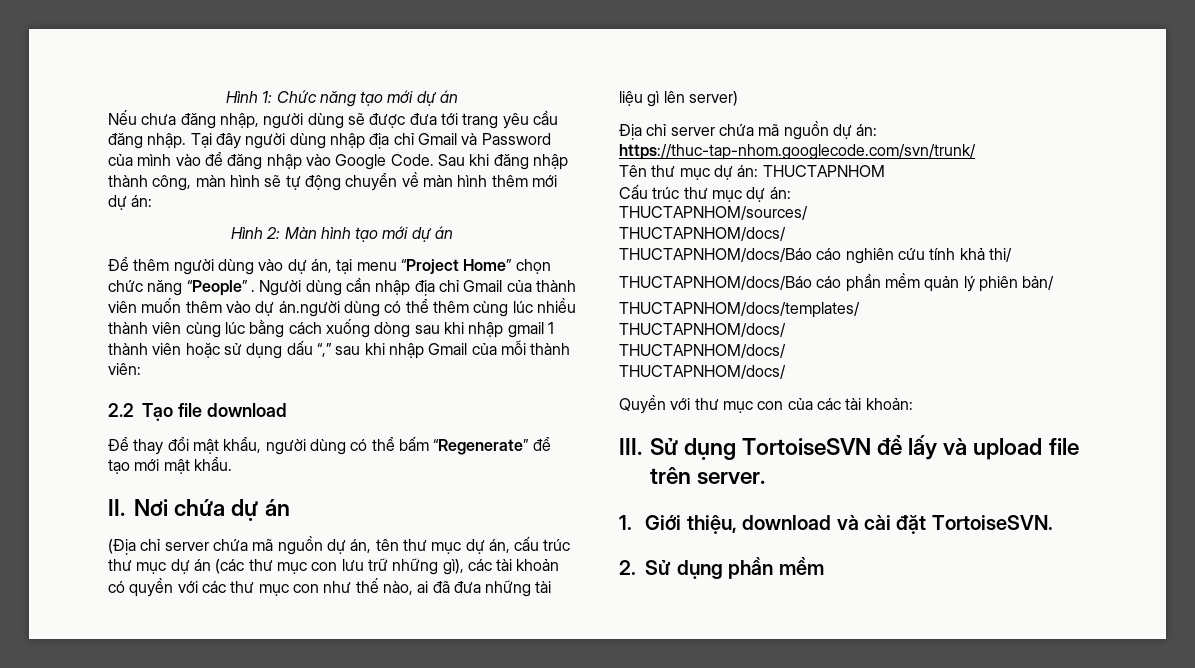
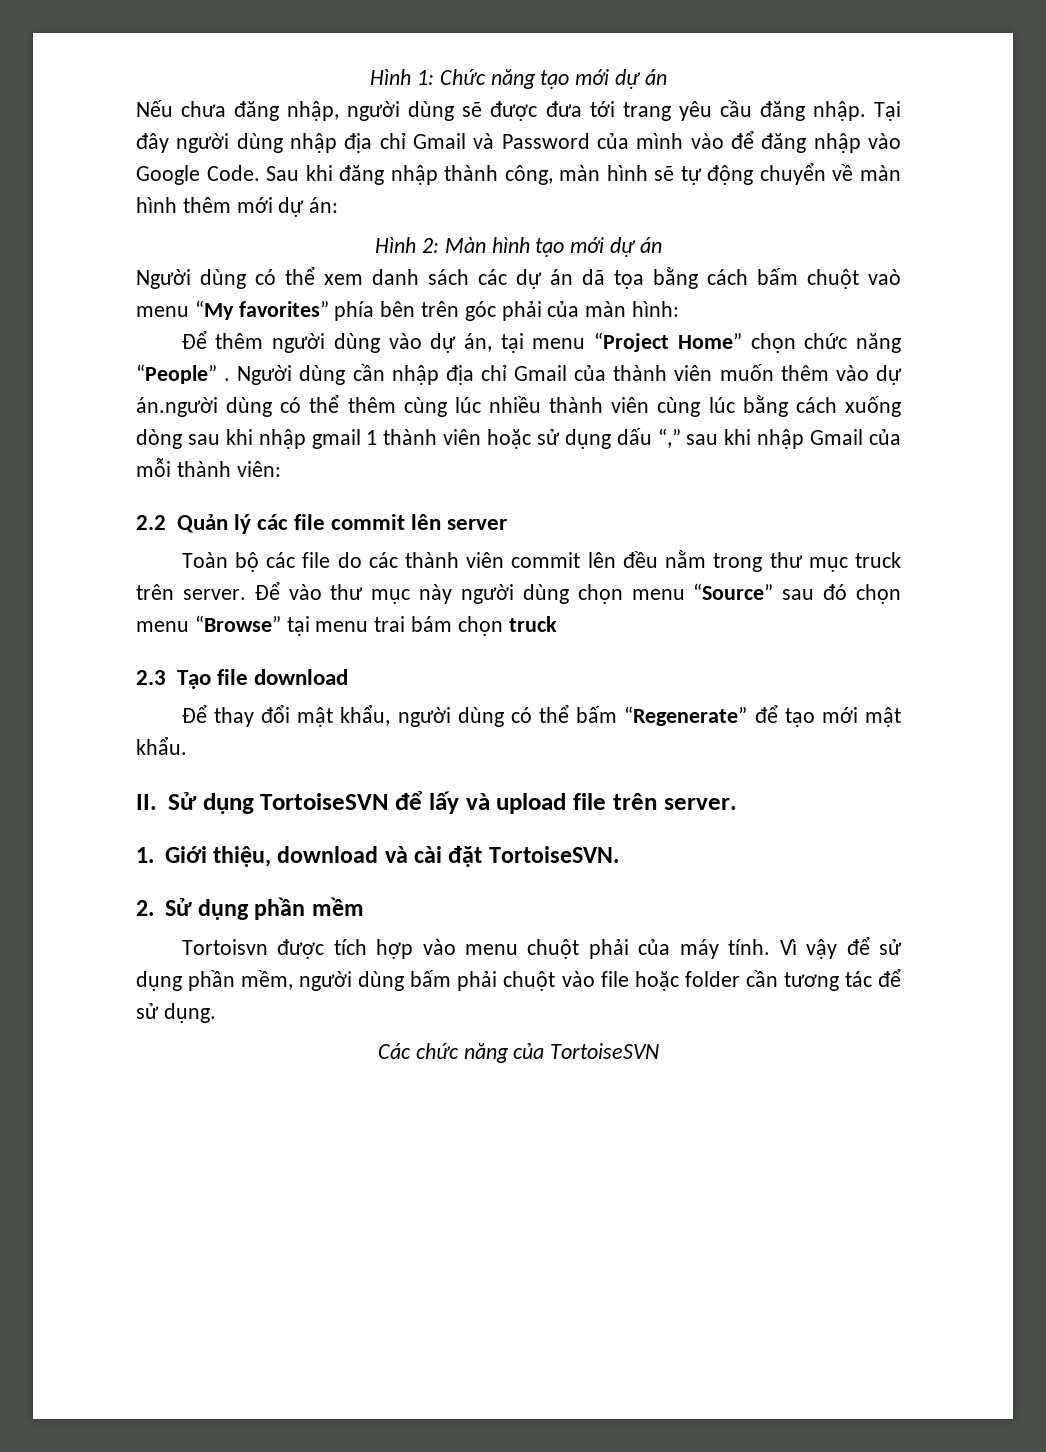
+ Người dùng có thể xem danh sách các dự án dã tọa bằng cách bấm chuột vaò menu “My favorites” phía bên trên góc phải của màn hình:
- 2.2 Tạo file download
+ 2.2 Quản lý các file commit lên server
+ Toàn bộ các file do các thành viên commit lên đều nằm trong thư mục truck trên server. Để vào thư mục này người dùng chọn menu “Source” sau đó chọn menu “Browse” tại menu trai bám chọn truck
+ 2.3 Tạo file download
- II. Nơi chứa dự án
- (Địa chỉ server chứa mã nguồn dự án, tên thư mục dự án, cấu trúc thư mục dự án (các thư mục con lưu trữ những gì), các tài khoản có quyền với các thư mục con như thế nào, ai đã đưa những tài liệu gì lên server)
- Địa chỉ server chứa mã nguồn dự án: https://thuc-tap-nhom.googlecode.com/svn/trunk/
- Tên thư mục dự án: THUCTAPNHOM
- Cấu trúc thư mục dự án:
- THUCTAPNHOM/sources/
- THUCTAPNHOM/docs/
- THUCTAPNHOM/docs/Báo cáo nghiên cứu tính khả thi/
- THUCTAPNHOM/docs/Báo cáo phần mềm quản lý phiên bản/
- THUCTAPNHOM/docs/templates/
- THUCTAPNHOM/docs/
- THUCTAPNHOM/docs/
- THUCTAPNHOM/docs/
- Quyền với thư mục con của các tài khoản:
- III. Sử dụng TortoiseSVN để lấy và upload file trên server.
+ II. Sử dụng TortoiseSVN để lấy và upload file trên server.
+ Tortoisvn được tích hợp vào menu chuột phải của máy tính. Vì vậy để sử dụng phần mềm, người dùng bấm phải chuột vào file hoặc folder cần tương tác để sử dụng.
+ Các chức năng của TortoiseSVN

